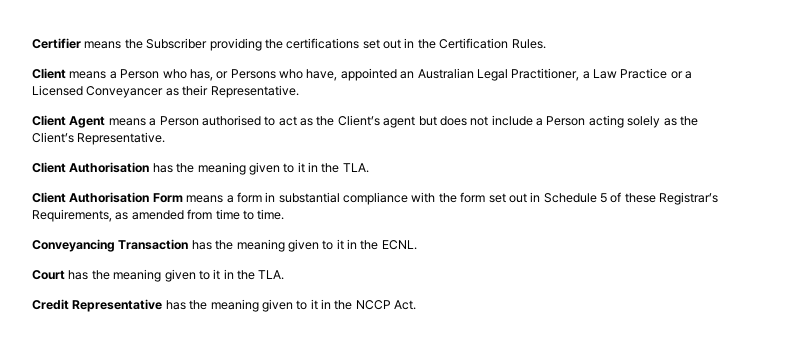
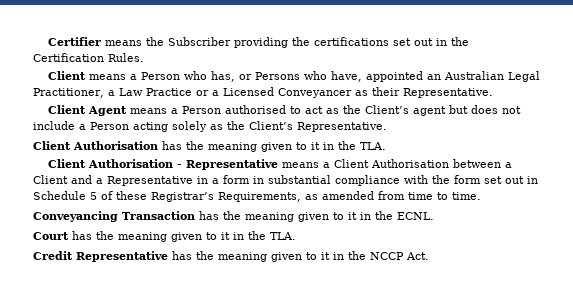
- Client Authorisation Form means a form in substantial compliance with the form set out in Schedule 5 of these Registrar’s Requirements, as amended from time to time.
+ Client Authorisation - Representative means a Client Authorisation between a Client and a Representative in a form in substantial compliance with the form set out in Schedule 5 of these Registrar’s Requirements, as amended from time to time.

